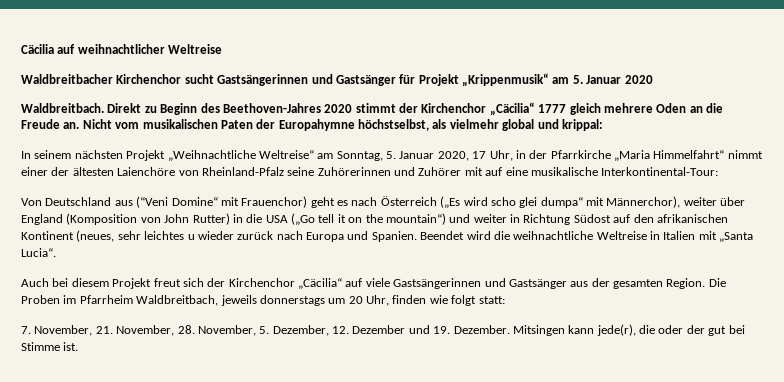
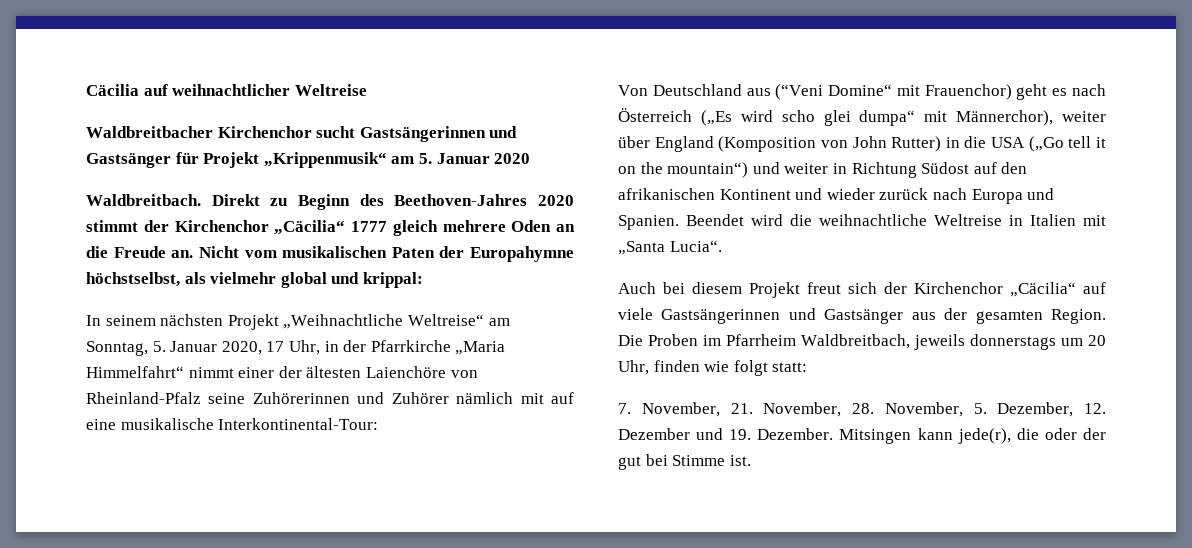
- In seinem nächsten Projekt „Weihnachtliche Weltreise“ am Sonntag, 5. Januar 2020, 17 Uhr, in der Pfarrkirche „Maria Himmelfahrt“ nimmt einer der ältesten Laienchöre von Rheinland-Pfalz seine Zuhörerinnen und Zuhörer mit auf eine musikalische Interkontinental-Tour:
+ In seinem nächsten Projekt „Weihnachtliche Weltreise“ am Sonntag, 5. Januar 2020, 17 Uhr, in der Pfarrkirche „Maria Himmelfahrt“ nimmt einer der ältesten Laienchöre von Rheinland-Pfalz seine Zuhörerinnen und Zuhörer nämlich mit auf eine musikalische Interkontinental-Tour:
- Von Deutschland aus (“Veni Domine“ mit Frauenchor) geht es nach Österreich („Es wird scho glei dumpa“ mit Männerchor), weiter über England (Komposition von John Rutter) in die USA („Go tell it on the mountain“) und weiter in Richtung Südost auf den afrikanischen Kontinent (neues, sehr leichtes u wieder zurück nach Europa und Spanien.
+ Von Deutschland aus (“Veni Domine“ mit Frauenchor) geht es nach Österreich („Es wird scho glei dumpa“ mit Männerchor), weiter über England (Komposition von John Rutter) in die USA („Go tell it on the mountain“) und weiter in Richtung Südost auf den afrikanischen Kontinent und wieder zurück nach Europa und Spanien.

